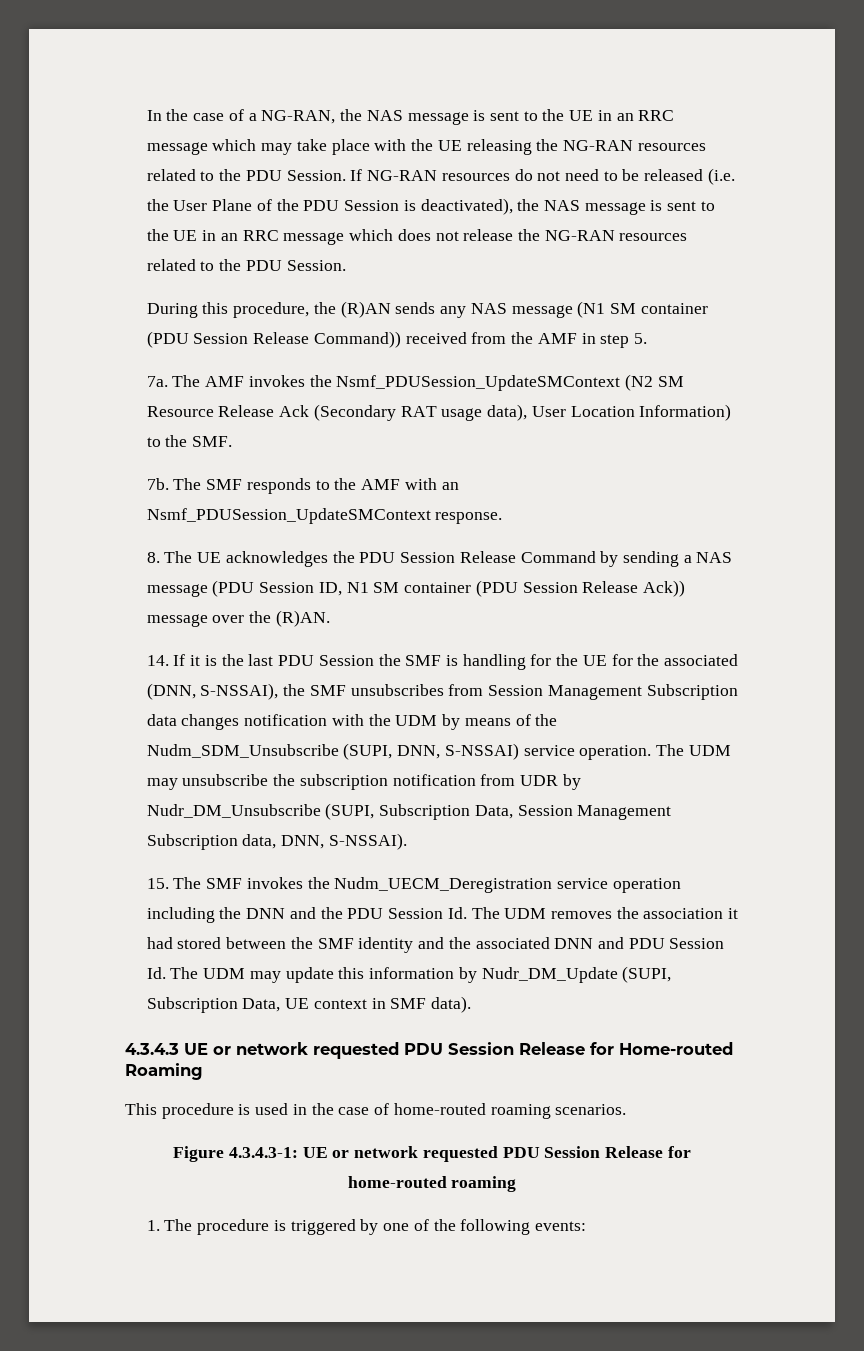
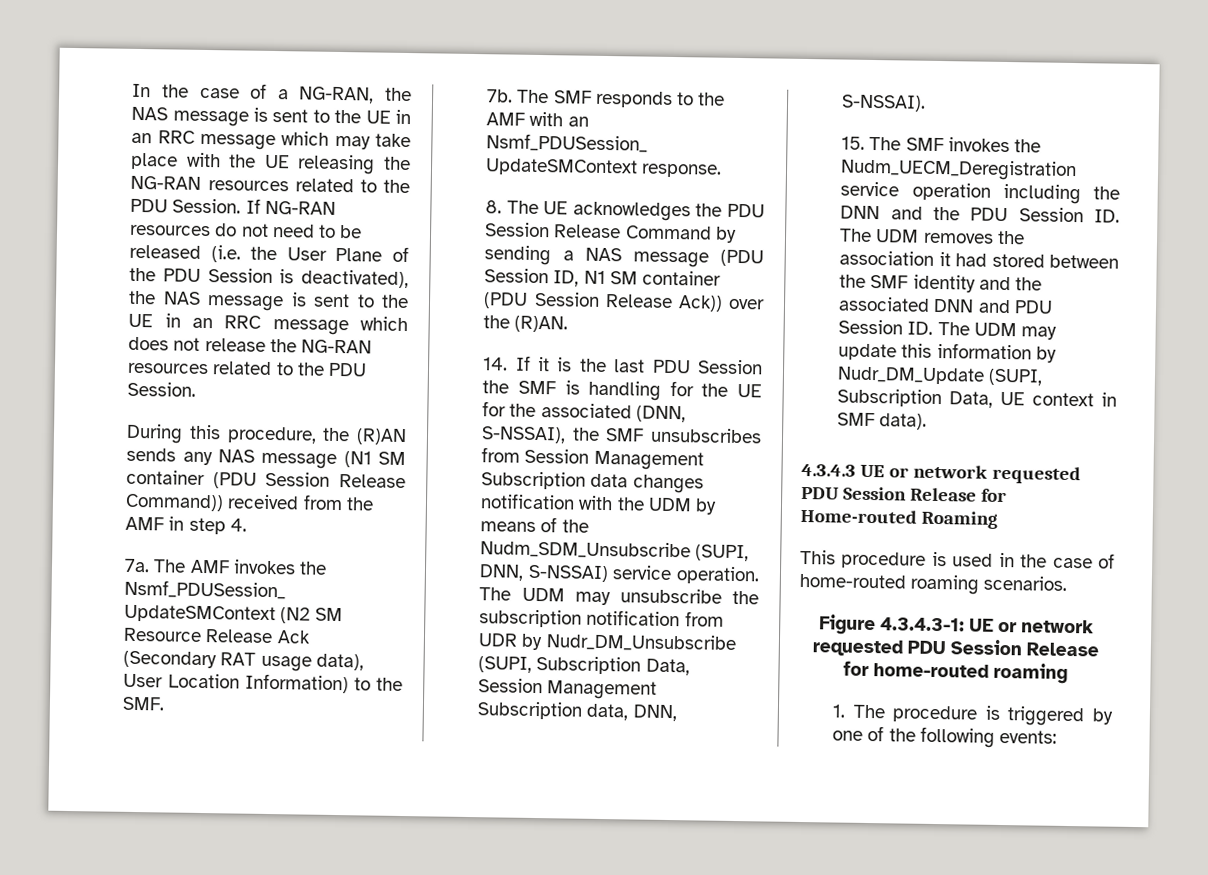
- During this procedure, the (R)AN sends any NAS message (N1 SM container (PDU Session Release Command)) received from the AMF in step 5.
+ During this procedure, the (R)AN sends any NAS message (N1 SM container (PDU Session Release Command)) received from the AMF in step 4.
- 8. The UE acknowledges the PDU Session Release Command by sending a NAS message (PDU Session ID, N1 SM container (PDU Session Release Ack)) message over the (R)AN.
+ 8. The UE acknowledges the PDU Session Release Command by sending a NAS message (PDU Session ID, N1 SM container (PDU Session Release Ack)) over the (R)AN.
- 15. The SMF invokes the Nudm_UECM_Deregistration service operation including the DNN and the PDU Session Id. The UDM removes the association it had stored between the SMF identity and the associated DNN and PDU Session Id. The UDM may update this information by Nudr_DM_Update (SUPI, Subscription Data, UE context in SMF data).
+ 15. The SMF invokes the Nudm_UECM_Deregistration service operation including the DNN and the PDU Session ID. The UDM removes the association it had stored between the SMF identity and the associated DNN and PDU Session ID. The UDM may update this information by Nudr_DM_Update (SUPI, Subscription Data, UE context in SMF data).

